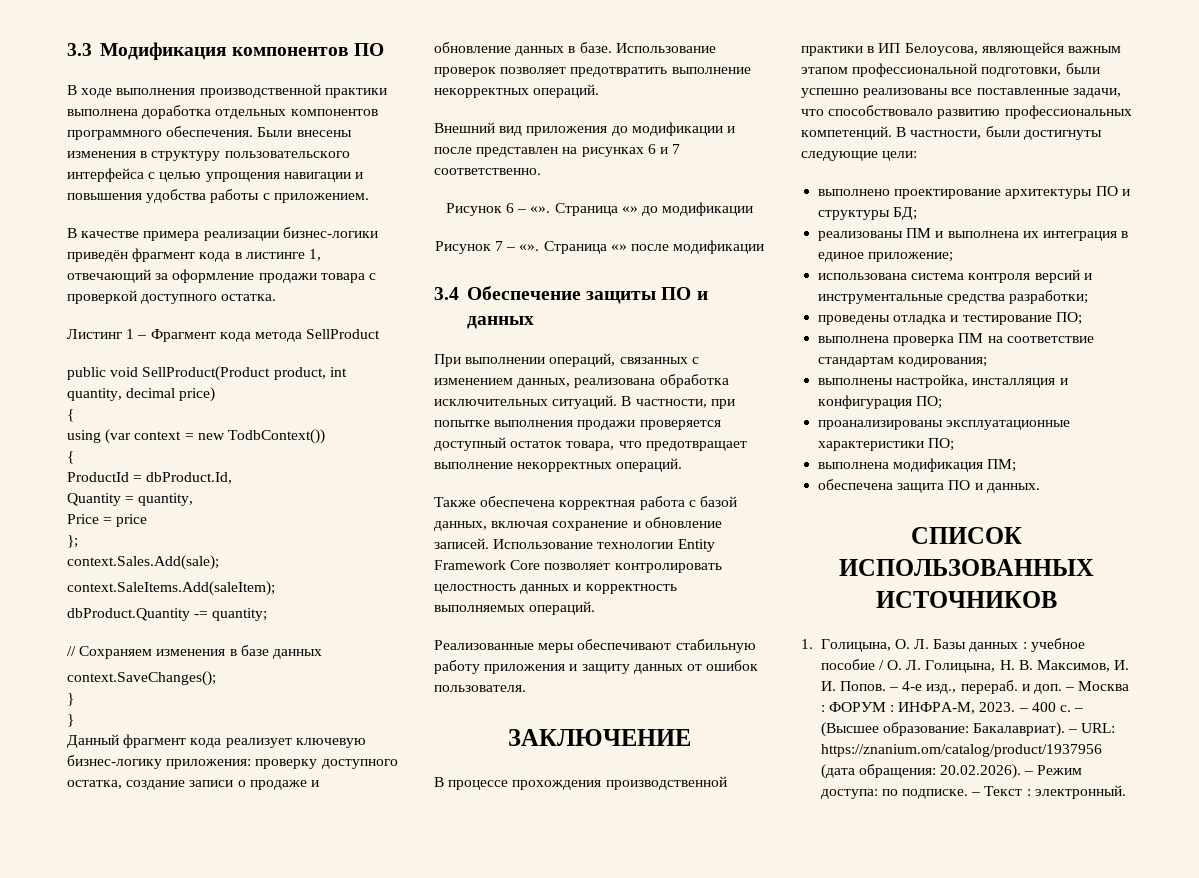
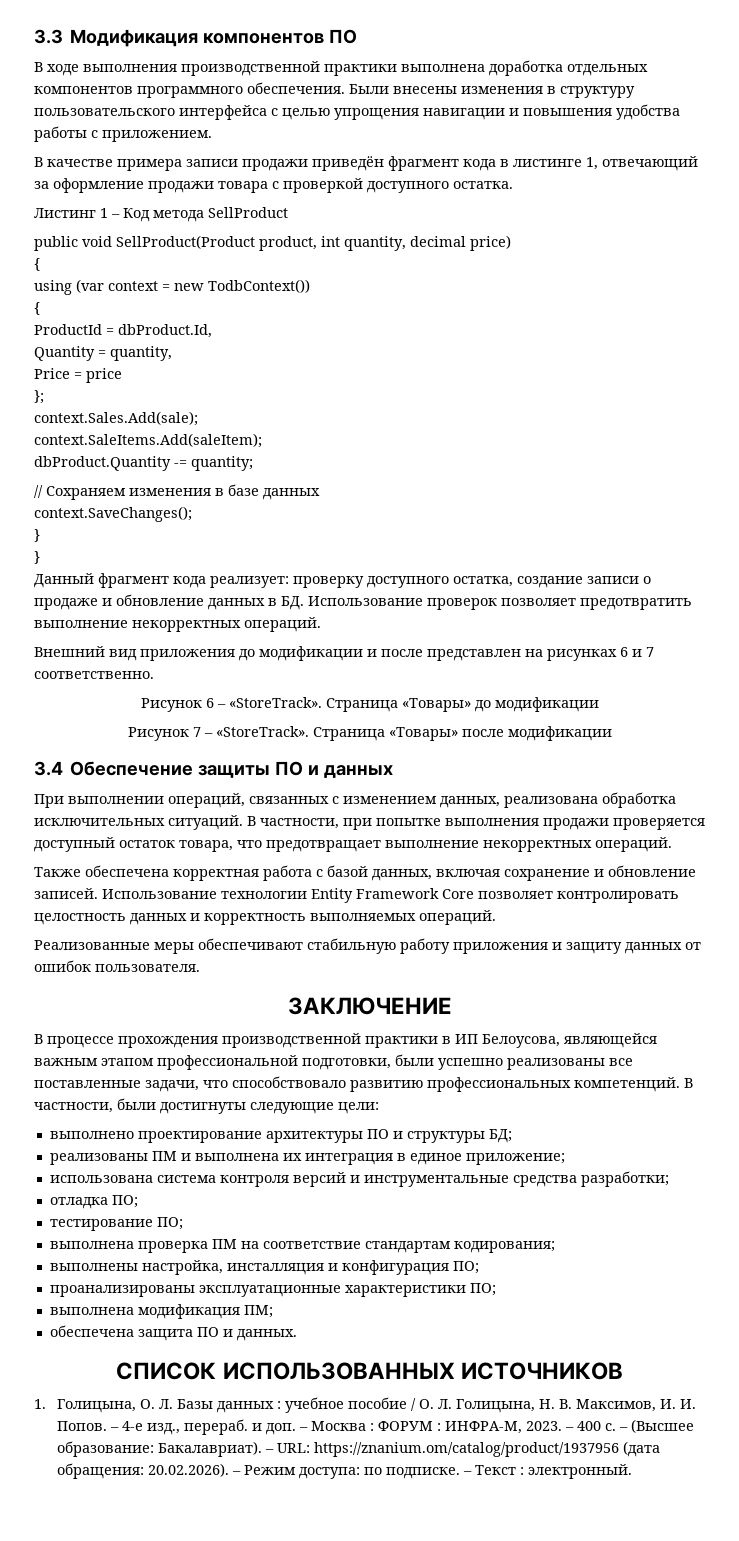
- В качестве примера реализации бизнес-логики приведён фрагмент кода в листинге 1, отвечающий за оформление продажи товара с проверкой доступного остатка.
+ В качестве примера записи продажи приведён фрагмент кода в листинге 1, отвечающий за оформление продажи товара с проверкой доступного остатка.
- Листинг 1 – Фрагмент кода метода SellProduct
+ Листинг 1 – Код метода SellProduct
- Данный фрагмент кода реализует ключевую бизнес-логику приложения: проверку доступного остатка, создание записи о продаже и обновление данных в базе. Использование проверок позволяет предотвратить выполнение некорректных операций.
+ Данный фрагмент кода реализует: проверку доступного остатка, создание записи о продаже и обновление данных в БД. Использование проверок позволяет предотвратить выполнение некорректных операций.
- Рисунок 6 – «». Страница «» до модификации
+ Рисунок 6 – «StoreTrack». Страница «Товары» до модификации
- Рисунок 7 – «». Страница «» после модификации
+ Рисунок 7 – «StoreTrack». Страница «Товары» после модификации
- проведены отладка и тестирование ПО;
+ отладка ПО;
+ тестирование ПО;

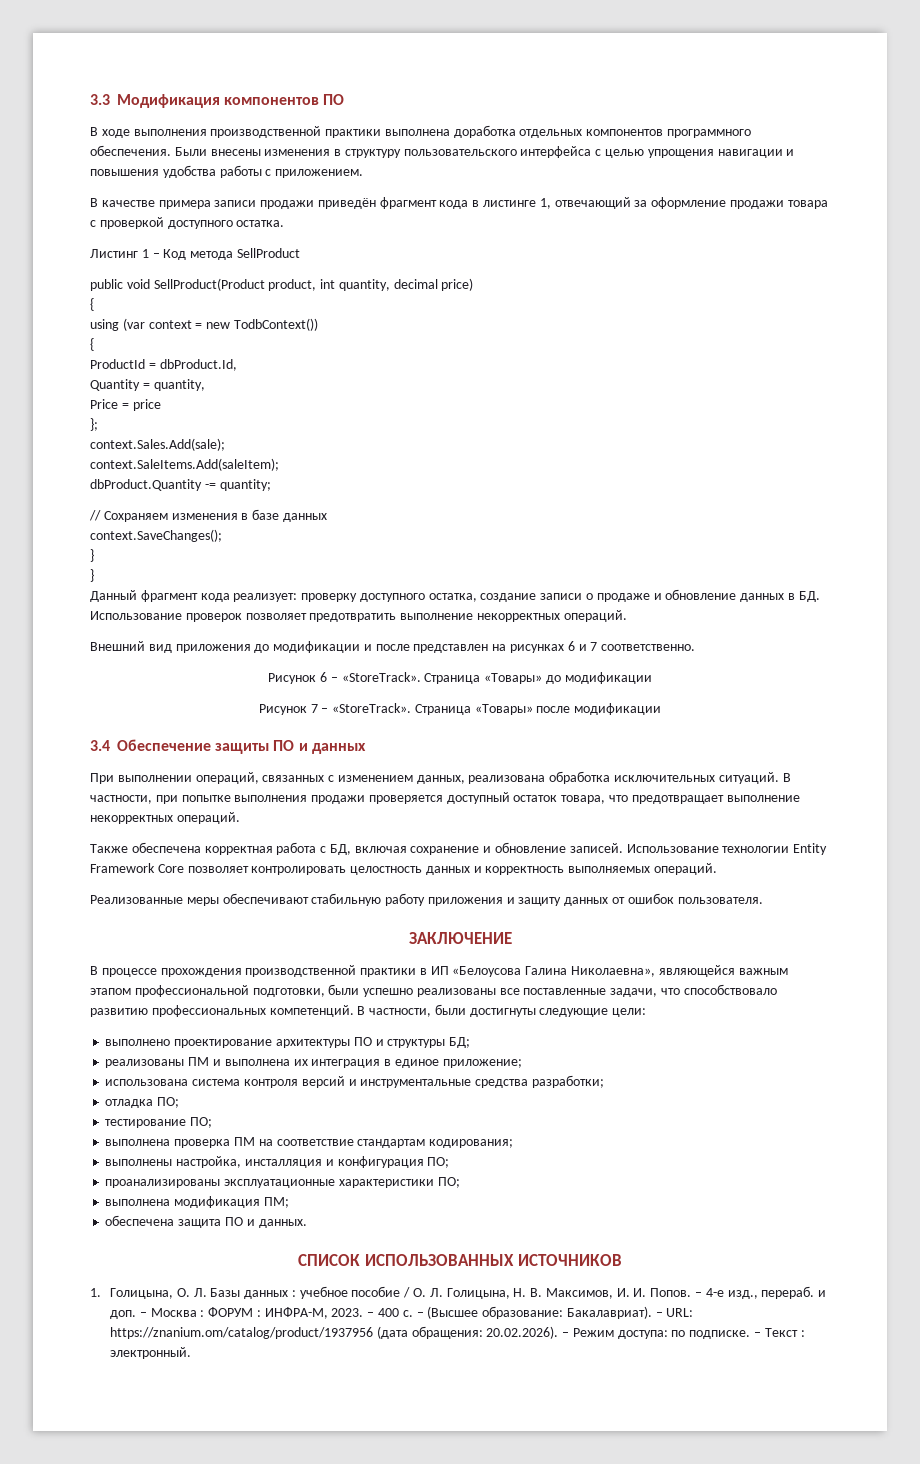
- Также обеспечена корректная работа с базой данных, включая сохранение и обновление записей.
+ Также обеспечена корректная работа с БД, включая сохранение и обновление записей.
- В процессе прохождения производственной практики в ИП Белоусова, являющейся важным этапом профессиональной подготовки, были успешно реализованы все поставленные задачи, что способствовало развитию профессиональных компетенций.
+ В процессе прохождения производственной практики в ИП «Белоусова Галина Николаевна», являющейся важным этапом профессиональной подготовки, были успешно реализованы все поставленные задачи, что способствовало развитию профессиональных компетенций.

